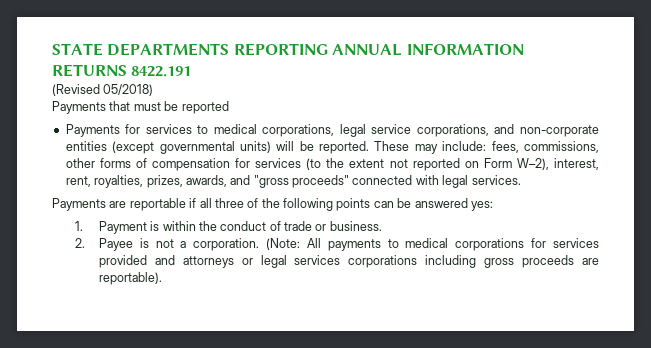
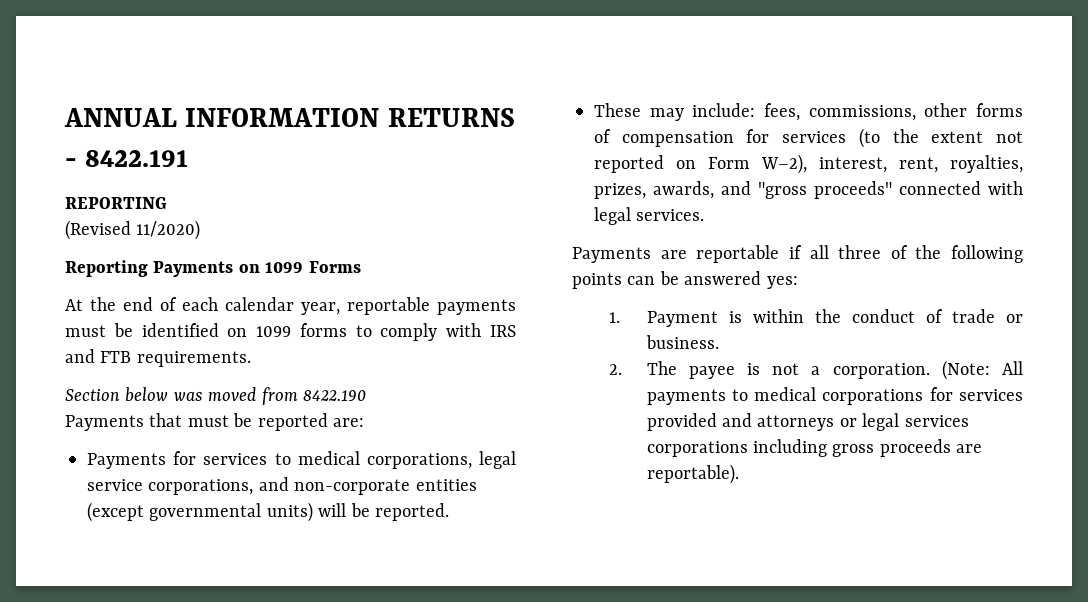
- STATE DEPARTMENTS REPORTING ANNUAL INFORMATION RETURNS 8422.191
+ ANNUAL INFORMATION RETURNS - 8422.191
+ REPORTING
- (Revised 05/2018)
+ (Revised 11/2020)
+ Reporting Payments on 1099 Forms
+ At the end of each calendar year, reportable payments must be identified on 1099 forms to comply with IRS and FTB requirements.
+ Section below was moved from 8422.190
- Payments that must be reported
+ Payments that must be reported are:
- Payments for services to medical corporations, legal service corporations, and non-corporate entities (except governmental units) will be reported. These may include: fees, commissions, other forms of compensation for services (to the extent not reported on Form W–2), interest, rent, royalties, prizes, awards, and "gross proceeds" connected with legal services.
+ Payments for services to medical corporations, legal service corporations, and non-corporate entities (except governmental units) will be reported.
+ These may include: fees, commissions, other forms of compensation for services (to the extent not reported on Form W–2), interest, rent, royalties, prizes, awards, and "gross proceeds" connected with legal services.
- 2. Payee is not a corporation.
+ 2. The payee is not a corporation.

